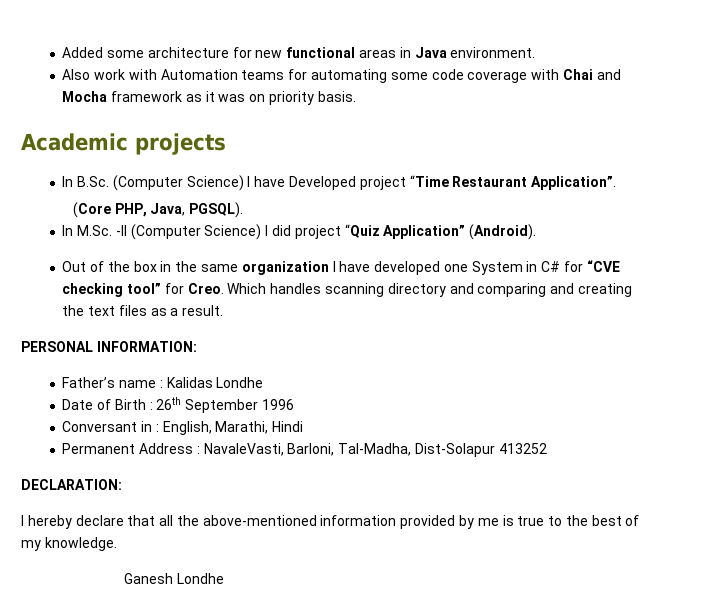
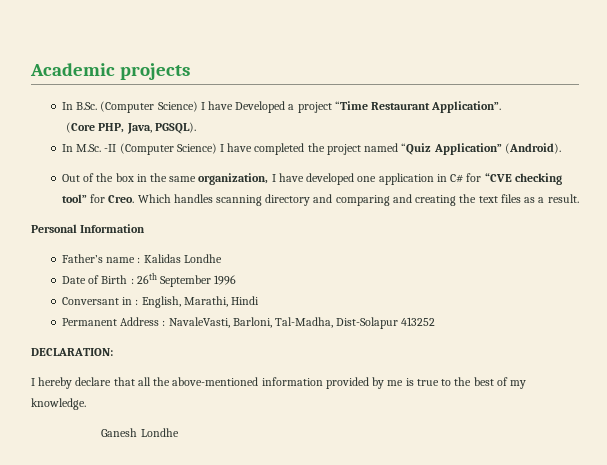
- Added some architecture for new functional areas in Java environment.
- Also work with Automation teams for automating some code coverage with Chai and Mocha framework as it was on priority basis.
- In B.Sc. (Computer Science) I have Developed project “Time Restaurant Application”.
+ In B.Sc. (Computer Science) I have Developed a project “Time Restaurant Application”.
- In M.Sc. -II (Computer Science) I did project “Quiz Application” (Android).
+ In M.Sc. -II (Computer Science) I have completed the project named “Quiz Application” (Android).
- Out of the box in the same organization I have developed one System in C# for “CVE checking tool” for Creo.
+ Out of the box in the same organization, I have developed one application in C# for “CVE checking tool” for Creo.
- PERSONAL INFORMATION:
+ Personal Information

